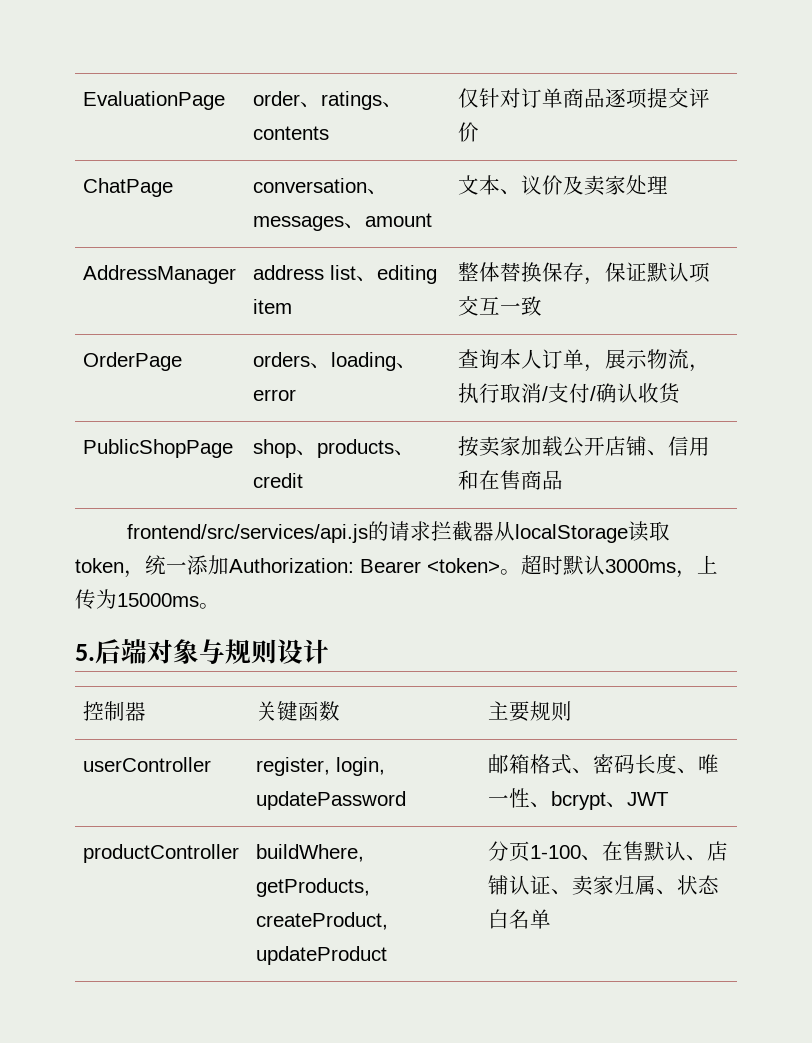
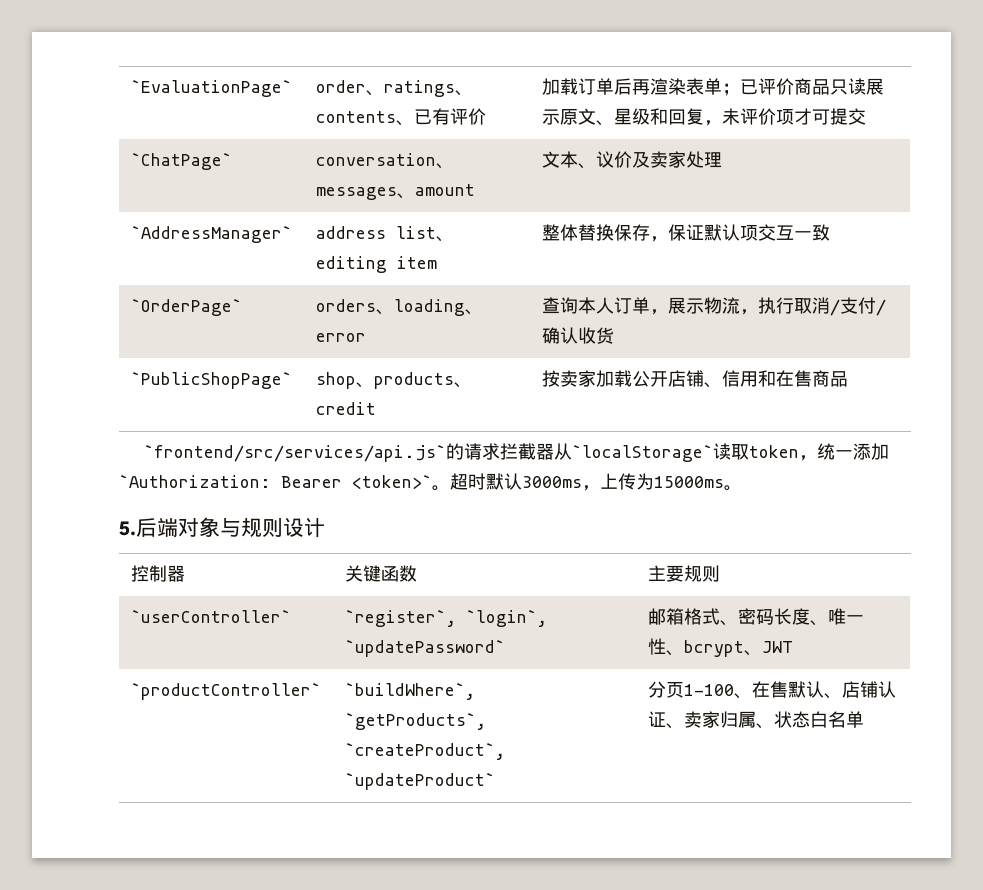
- EvaluationPage | order、ratings、contents | 仅针对订单商品逐项提交评价
- ChatPage | conversation、messages、amount | 文本、议价及卖家处理
+ `EvaluationPage` | order、ratings、contents、已有评价 | 加载订单后再渲染表单；已评价商品只读展示原文、星级和回复，未评价项才可提交
+ `ChatPage` | conversation、messages、amount | 文本、议价及卖家处理
- AddressManager | address list、editing item | 整体替换保存，保证默认项交互一致
+ `AddressManager` | address list、editing item | 整体替换保存，保证默认项交互一致
- OrderPage | orders、loading、error | 查询本人订单，展示物流，执行取消/支付/确认收货
+ `OrderPage` | orders、loading、error | 查询本人订单，展示物流，执行取消/支付/确认收货
- PublicShopPage | shop、products、credit | 按卖家加载公开店铺、信用和在售商品
+ `PublicShopPage` | shop、products、credit | 按卖家加载公开店铺、信用和在售商品
- frontend/src/services/api.js的请求拦截器从localStorage读取token，统一添加Authorization: Bearer <token>。
+ `frontend/src/services/api.js`的请求拦截器从`localStorage`读取token，统一添加`Authorization: Bearer <token>`。
- userController | register, login, updatePassword | 邮箱格式、密码长度、唯一性、bcrypt、JWT
+ `userController` | `register`, `login`, `updatePassword` | 邮箱格式、密码长度、唯一性、bcrypt、JWT
- productController | buildWhere, getProducts, createProduct, updateProduct | 分页1-100、在售默认、店铺认证、卖家归属、状态白名单
+ `productController` | `buildWhere`, `getProducts`, `createProduct`, `updateProduct` | 分页1-100、在售默认、店铺认证、卖家归属、状态白名单

